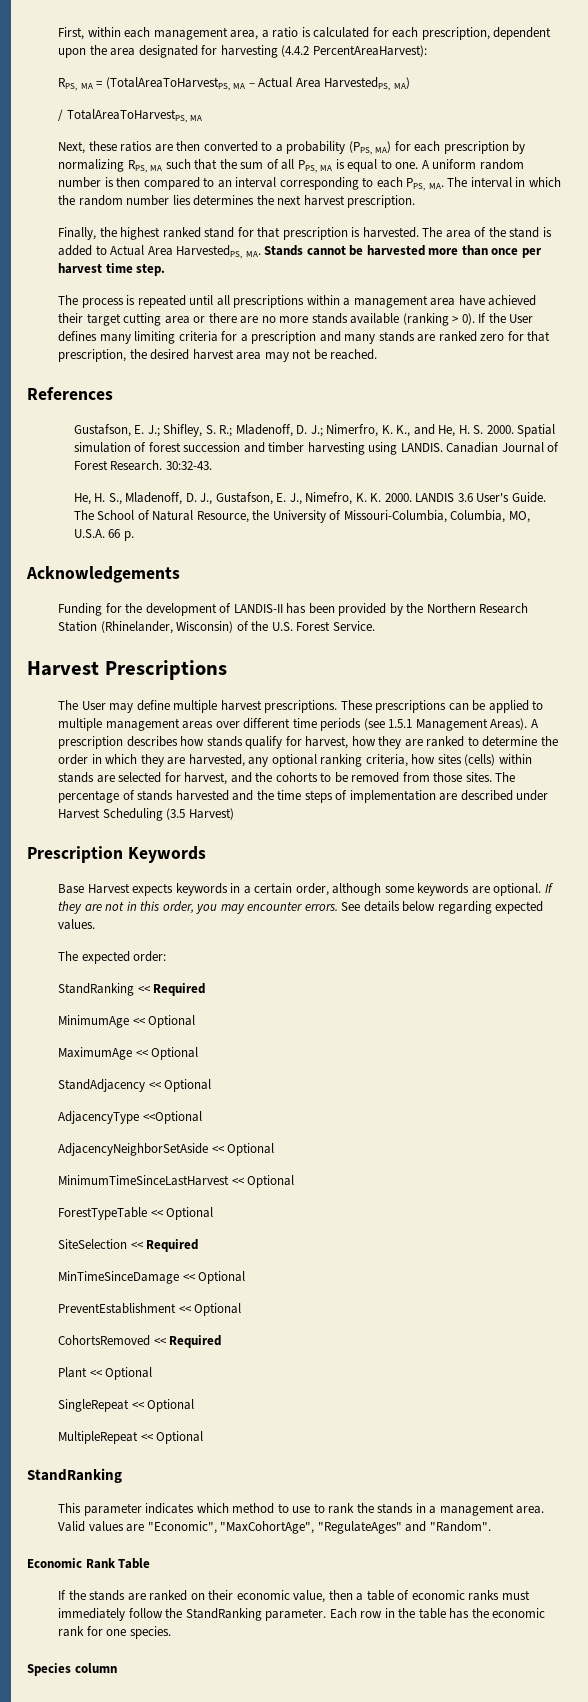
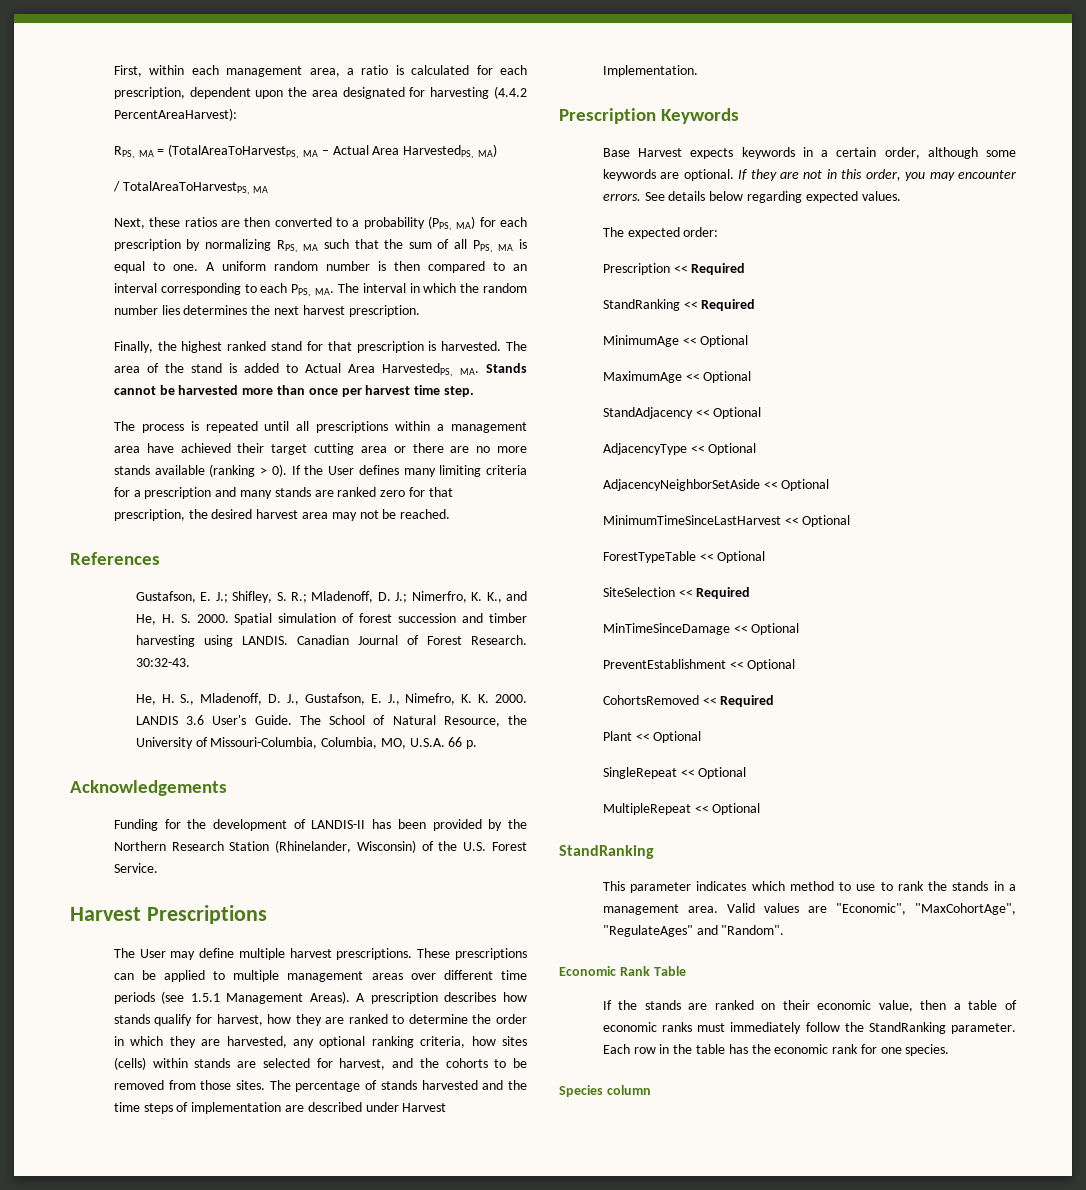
- The percentage of stands harvested and the time steps of implementation are described under Harvest Scheduling (3.5 Harvest)
+ The percentage of stands harvested and the time steps of implementation are described under Harvest Implementation.
+ Prescription << Required
- AdjacencyType <<Optional
+ AdjacencyType << Optional

